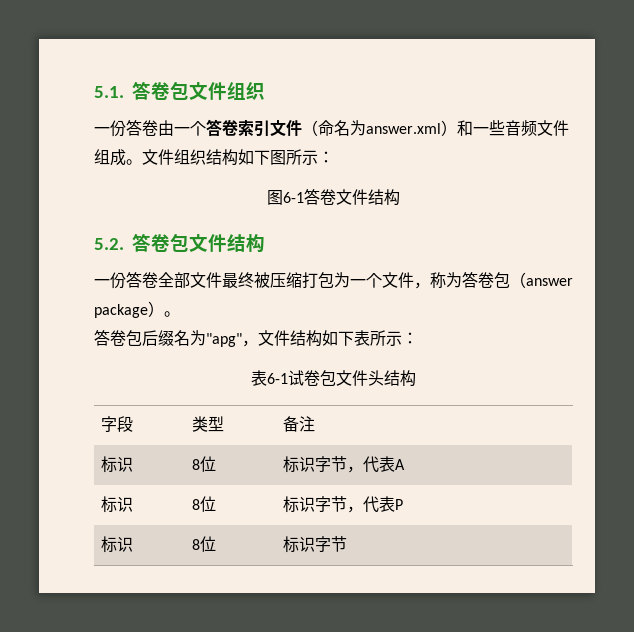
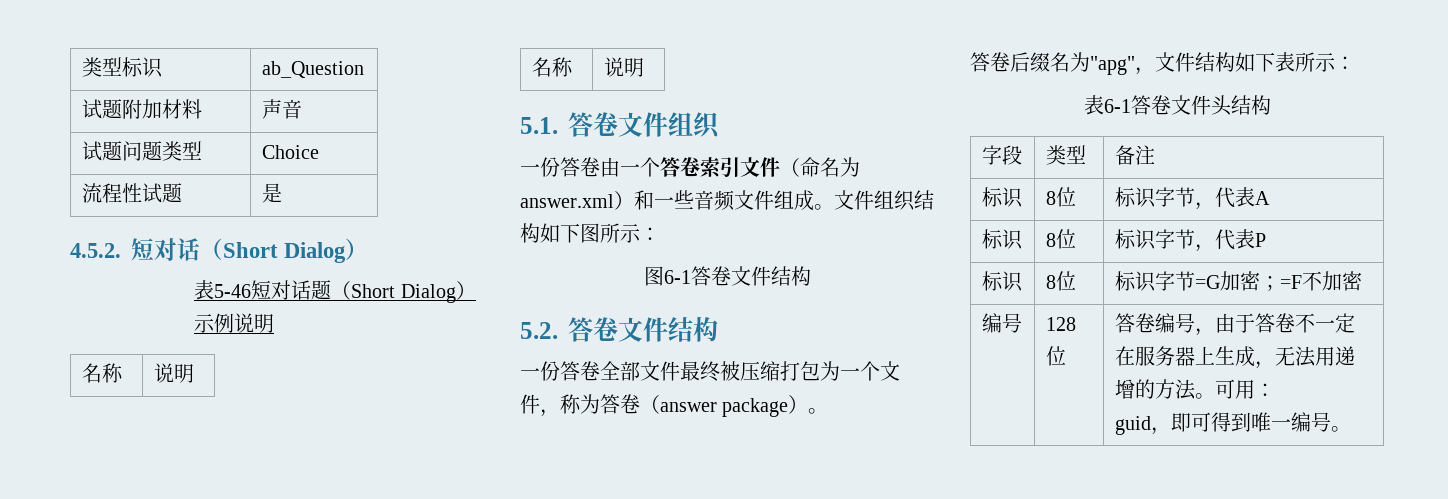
+ 类型标识 | ab_Question
+ 试题附加材料 | 声音
+ 试题问题类型 | Choice
+ 流程性试题 | 是
+ 4.5.2.短对话（Short Dialog）
+ 表5-46短对话题（Short Dialog）示例说明
+ 名称 | 说明
+ 名称 | 说明
- 5.1.答卷包文件组织
+ 5.1.答卷文件组织
- 5.2.答卷包文件结构
+ 5.2.答卷文件结构
- 一份答卷全部文件最终被压缩打包为一个文件，称为答卷包（answer package）。
+ 一份答卷全部文件最终被压缩打包为一个文件，称为答卷（answer package）。
- 答卷包后缀名为"apg"，文件结构如下表所示：
+ 答卷后缀名为"apg"，文件结构如下表所示：
- 表6-1试卷包文件头结构
+ 表6-1答卷文件头结构
  标识 | 8位 | 标识字节，代表P
- 标识 | 8位 | 标识字节
+ 标识 | 8位 | 标识字节=G加密；=F不加密
+ 编号 | 128位 | 答卷编号，由于答卷不一定在服务器上生成，无法用递增的方法。可用：
+ guid，即可得到唯一编号。

